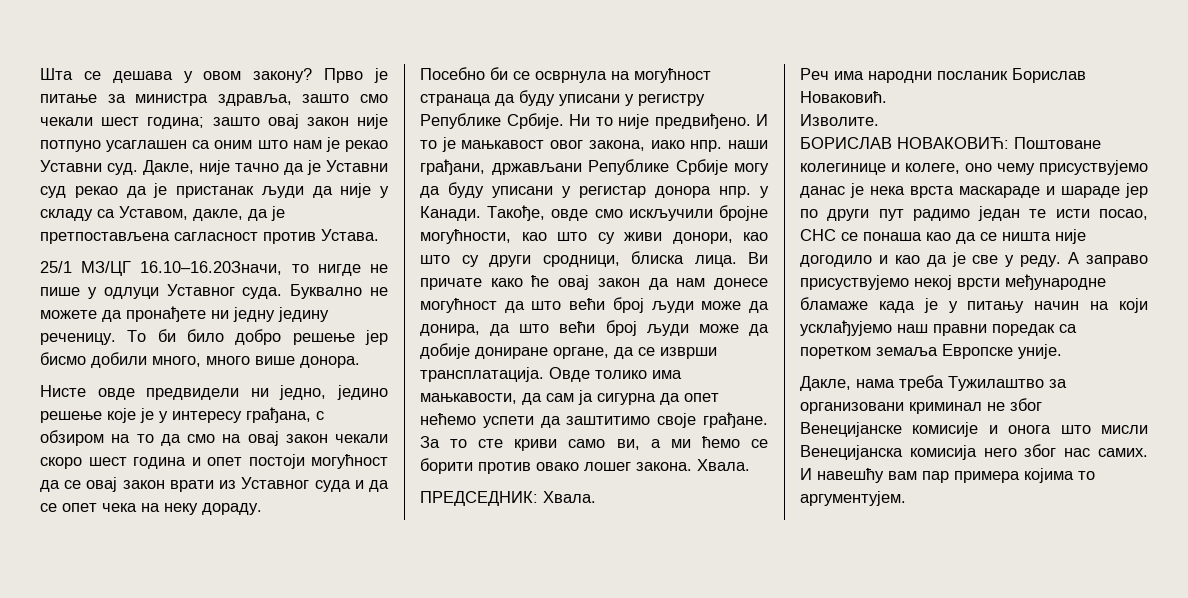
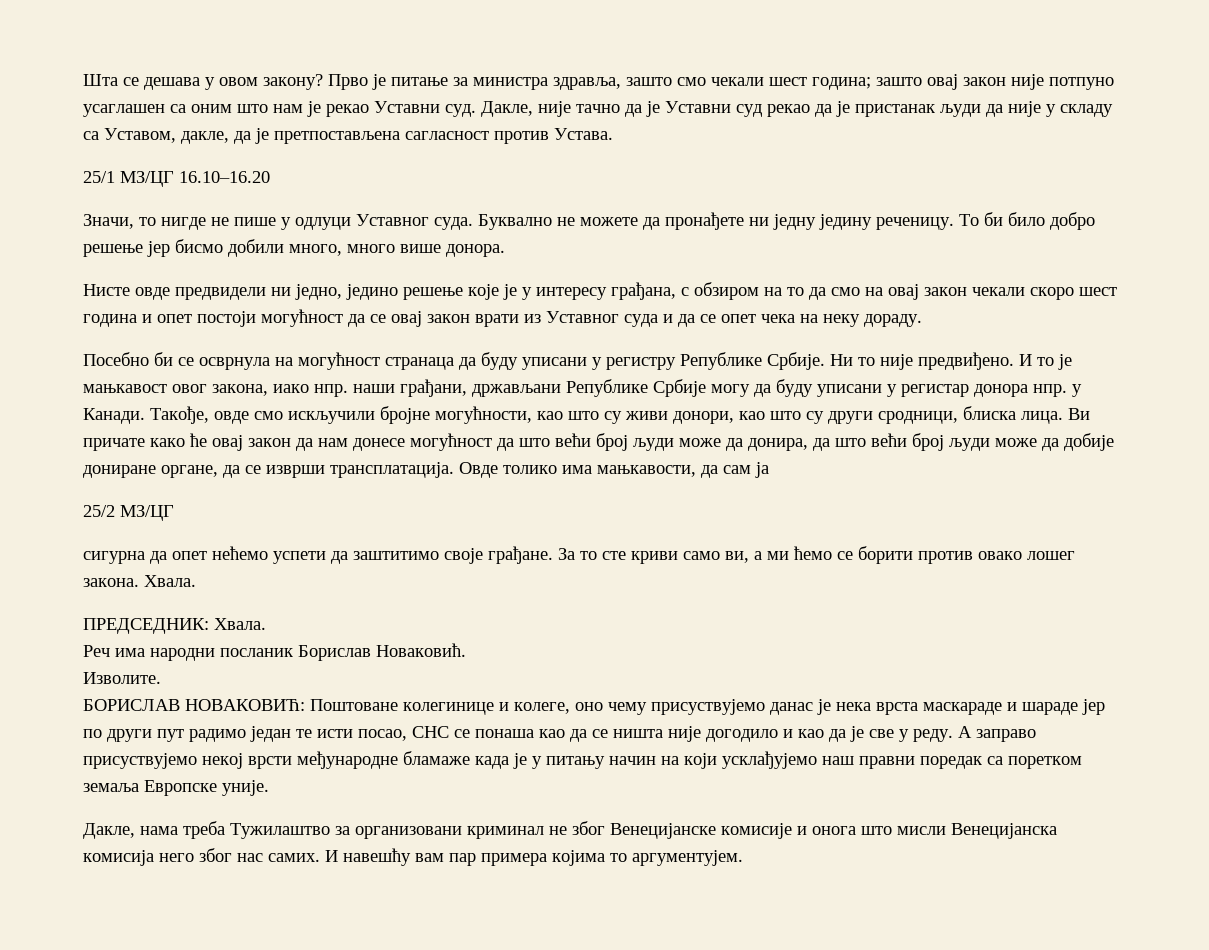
- 25/1 МЗ/ЦГ 16.10–16.20Значи, то нигде не пише у одлуци Уставног суда.
+ 25/1 МЗ/ЦГ 16.10–16.20
+ Значи, то нигде не пише у одлуци Уставног суда.
- Овде толико има мањкавости, да сам ја сигурна да опет нећемо успети да заштитимо своје грађане.
+ Овде толико има мањкавости, да сам ја
+ 25/2 МЗ/ЦГ
+ сигурна да опет нећемо успети да заштитимо своје грађане.

